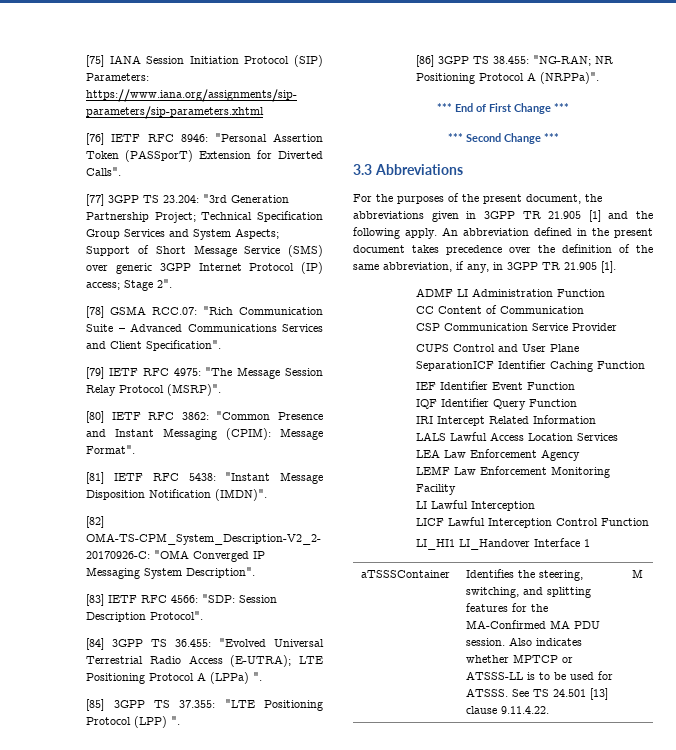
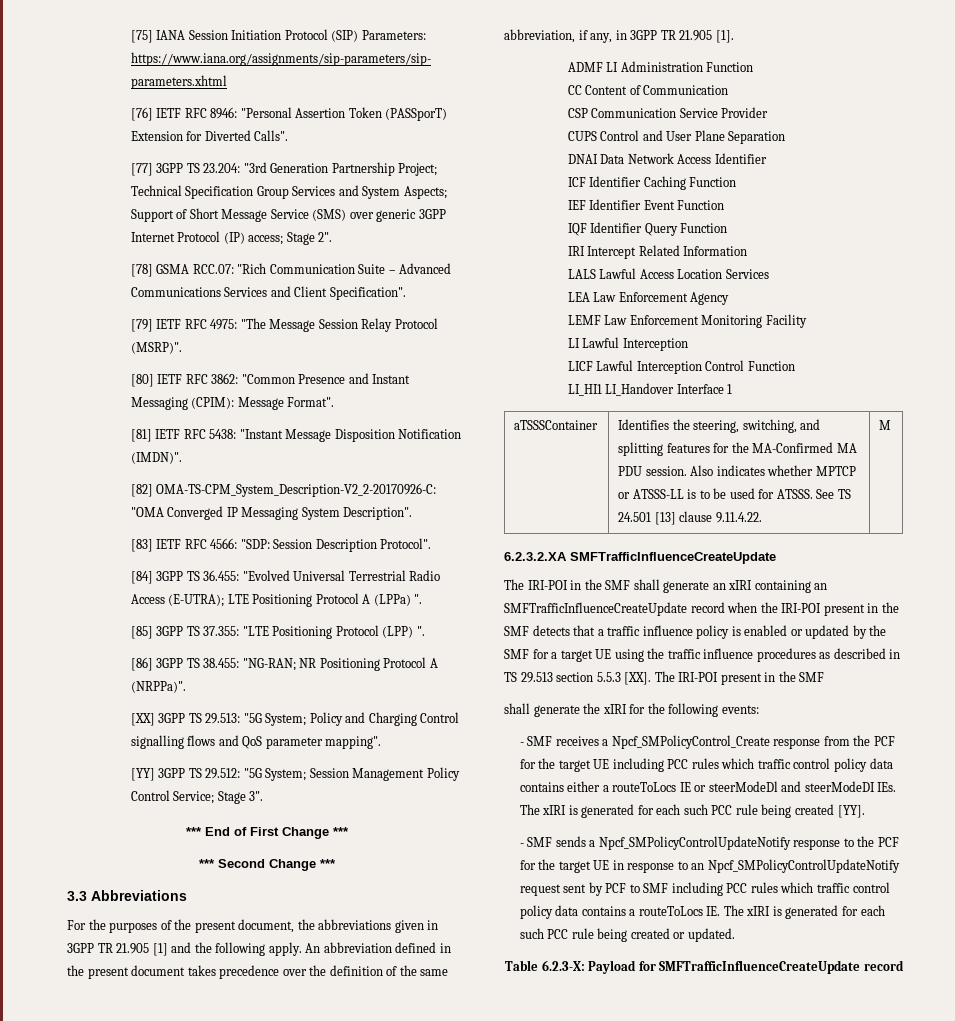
+ [XX] 3GPP TS 29.513: "5G System; Policy and Charging Control signalling flows and QoS parameter mapping".
+ [YY] 3GPP TS 29.512: "5G System; Session Management Policy Control Service; Stage 3".
- CUPS Control and User Plane SeparationICF Identifier Caching Function
+ CUPS Control and User Plane Separation
+ DNAI Data Network Access Identifier
+ ICF Identifier Caching Function
+ 6.2.3.2.XA SMFTrafficInfluenceCreateUpdate
+ The IRI-POI in the SMF shall generate an xIRI containing an SMFTrafficInfluenceCreateUpdate record when the IRI-POI present in the SMF detects that a traffic influence policy is enabled or updated by the SMF for a target UE using the traffic influence procedures as described in TS 29.513 section 5.5.3 [XX]. The IRI-POI present in the SMF
+ shall generate the xIRI for the following events:
+ - SMF receives a Npcf_SMPolicyControl_Create response from the PCF for the target UE including PCC rules which traffic control policy data contains either a routeToLocs IE or steerModeDl and steerModeDI IEs. The xIRI is generated for each such PCC rule being created [YY].
+ - SMF sends a Npcf_SMPolicyControlUpdateNotify response to the PCF for the target UE in response to an Npcf_SMPolicyControlUpdateNotify request sent by PCF to SMF including PCC rules which traffic control policy data contains a routeToLocs IE. The xIRI is generated for each such PCC rule being created or updated.
+ Table 6.2.3-X: Payload for SMFTrafficInfluenceCreateUpdate record

